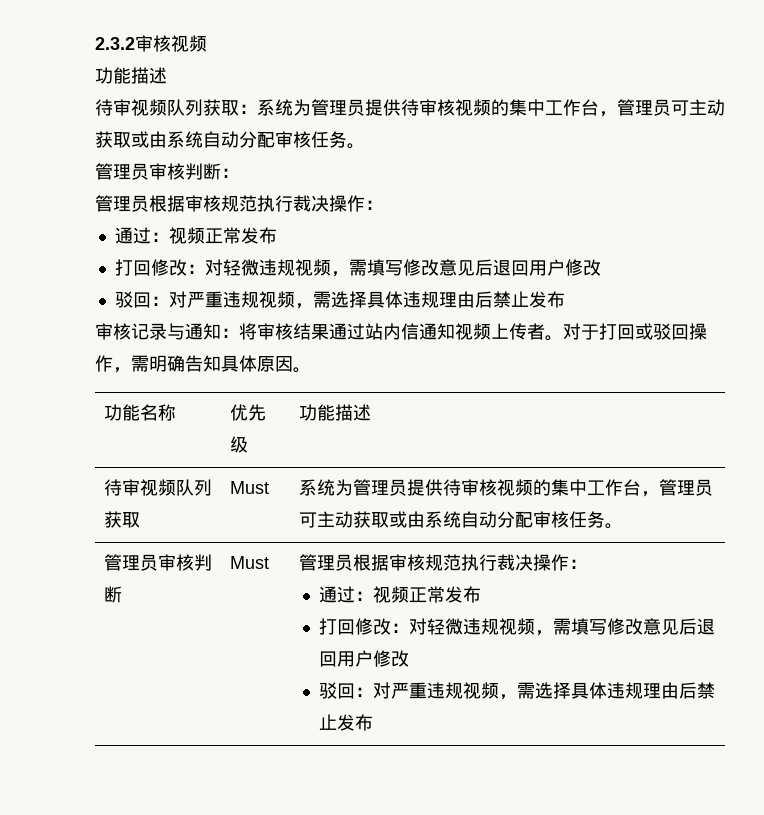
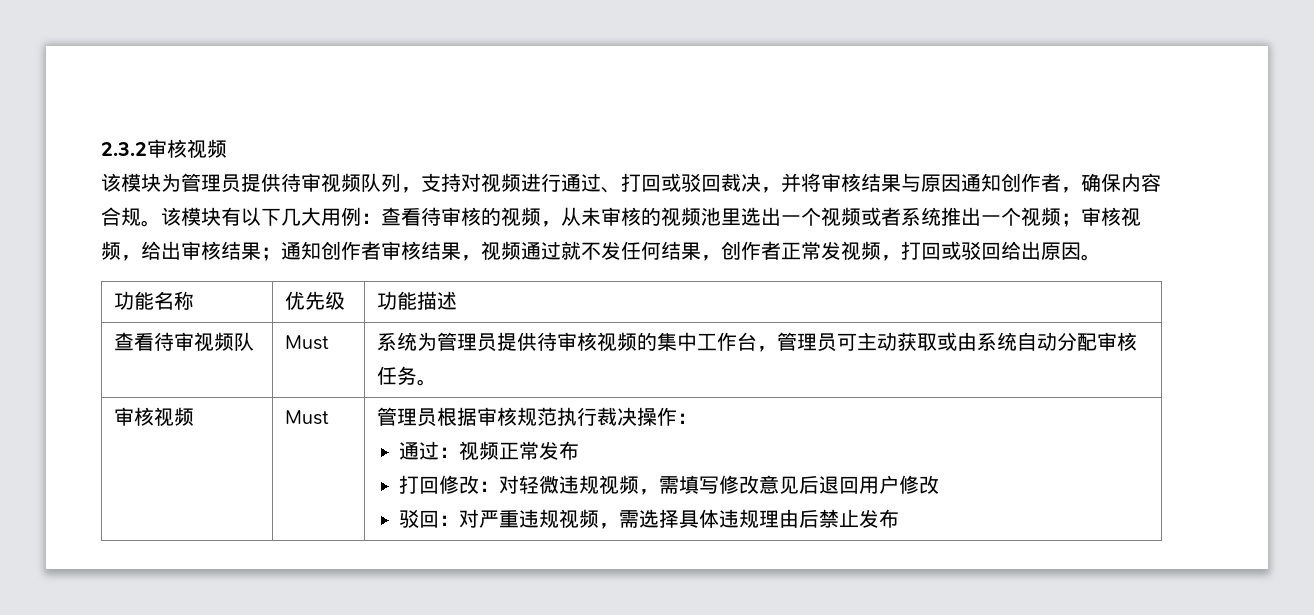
  2.3.2审核视频
- 功能描述
- 待审视频队列获取：系统为管理员提供待审核视频的集中工作台，管理员可主动获取或由系统自动分配审核任务。
- 管理员审核判断：
- 管理员根据审核规范执行裁决操作：
- 通过：视频正常发布
- 打回修改：对轻微违规视频，需填写修改意见后退回用户修改
- 驳回：对严重违规视频，需选择具体违规理由后禁止发布
- 审核记录与通知：将审核结果通过站内信通知视频上传者。对于打回或驳回操作，需明确告知具体原因。
+ 该模块为管理员提供待审视频队列，支持对视频进行通过、打回或驳回裁决，并将审核结果与原因通知创作者，确保内容合规。该模块有以下几大用例：查看待审核的视频，从未审核的视频池里选出一个视频或者系统推出一个视频；审核视频，给出审核结果；通知创作者审核结果，视频通过就不发任何结果，创作者正常发视频，打回或驳回给出原因。
- 待审视频队列获取 | Must | 系统为管理员提供待审核视频的集中工作台，管理员可主动获取或由系统自动分配审核任务。
- 管理员审核判断
+ 查看待审视频队 | Must | 系统为管理员提供待审核视频的集中工作台，管理员可主动获取或由系统自动分配审核任务。
+ 审核视频

